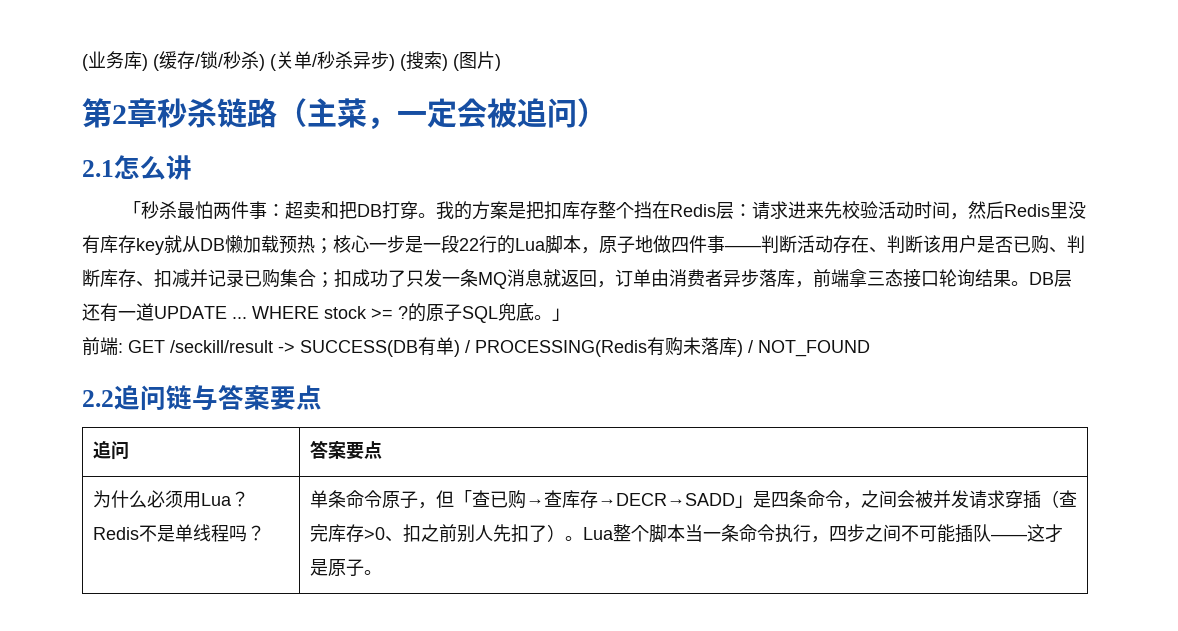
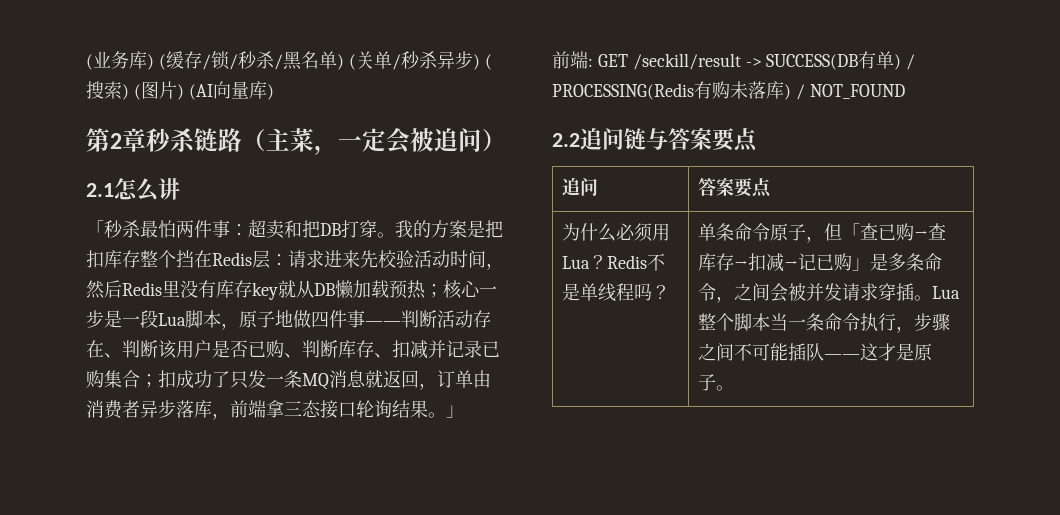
- (业务库) (缓存/锁/秒杀) (关单/秒杀异步) (搜索) (图片)
+ (业务库) (缓存/锁/秒杀/黑名单) (关单/秒杀异步) (搜索) (图片) (AI向量库)
- 核心一步是一段22行的Lua脚本，原子地做四件事——判断活动存在、判断该用户是否已购、判断库存、扣减并记录已购集合；
+ 核心一步是一段Lua脚本，原子地做四件事——判断活动存在、判断该用户是否已购、判断库存、扣减并记录已购集合；
- 扣成功了只发一条MQ消息就返回，订单由消费者异步落库，前端拿三态接口轮询结果。DB层还有一道UPDATE ... WHERE stock >= ?的原子SQL兜底。」
+ 扣成功了只发一条MQ消息就返回，订单由消费者异步落库，前端拿三态接口轮询结果。」
- 单条命令原子，但「查已购→查库存→DECR→SADD」是四条命令，之间会被并发请求穿插（查完库存>0、扣之前别人先扣了）。
+ 单条命令原子，但「查已购→查库存→扣减→记已购」是多条命令，之间会被并发请求穿插。
- Lua整个脚本当一条命令执行，四步之间不可能插队——这才是原子。
+ Lua整个脚本当一条命令执行，步骤之间不可能插队——这才是原子。

